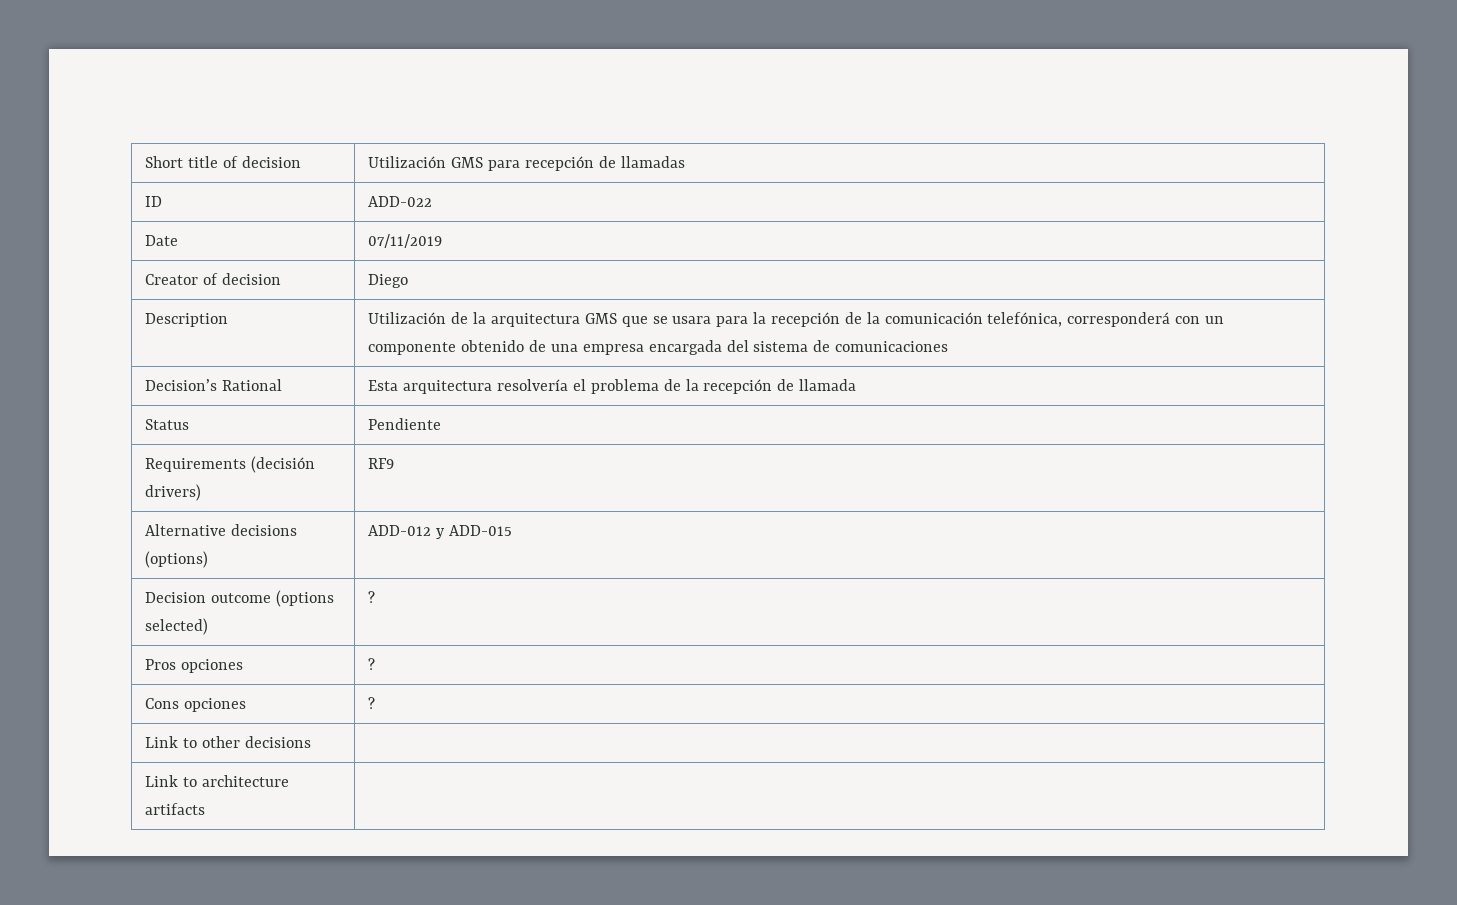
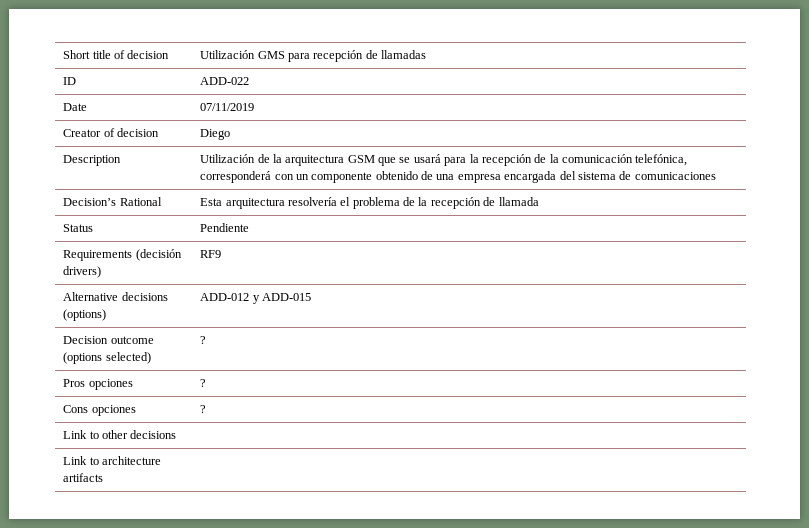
- Description | Utilización de la arquitectura GMS que se usara para la recepción de la comunicación telefónica, corresponderá con un componente obtenido de una empresa encargada del sistema de comunicaciones
+ Description | Utilización de la arquitectura GSM que se usará para la recepción de la comunicación telefónica, corresponderá con un componente obtenido de una empresa encargada del sistema de comunicaciones

